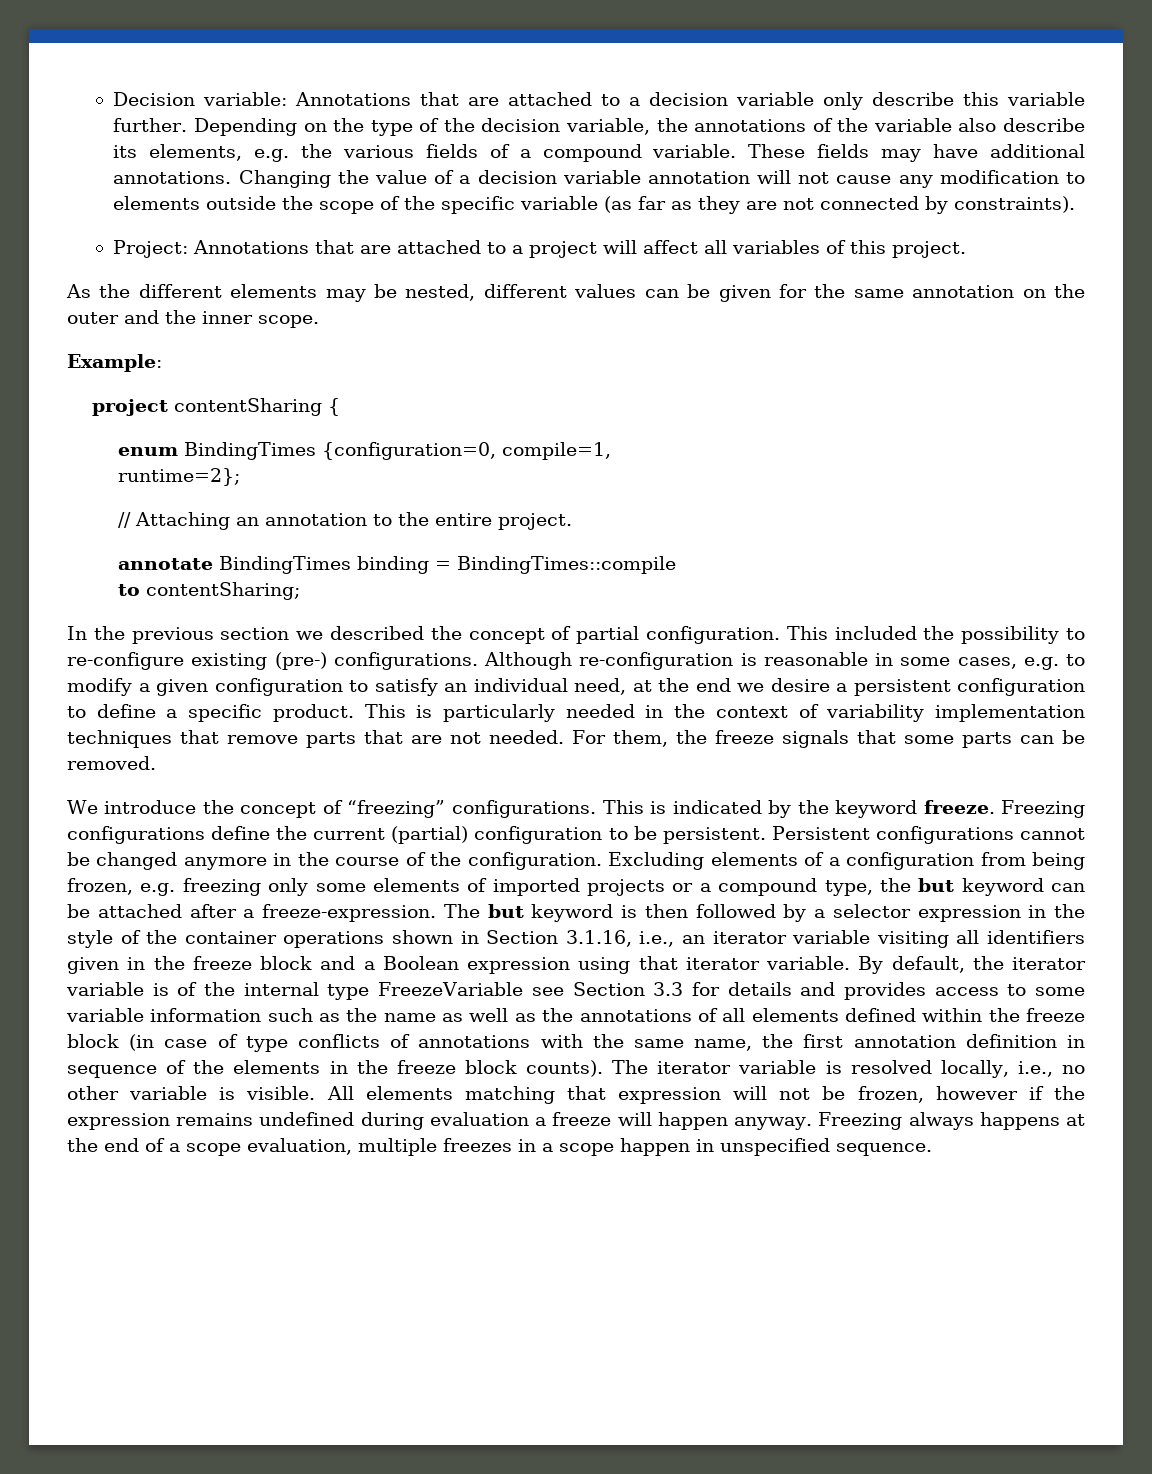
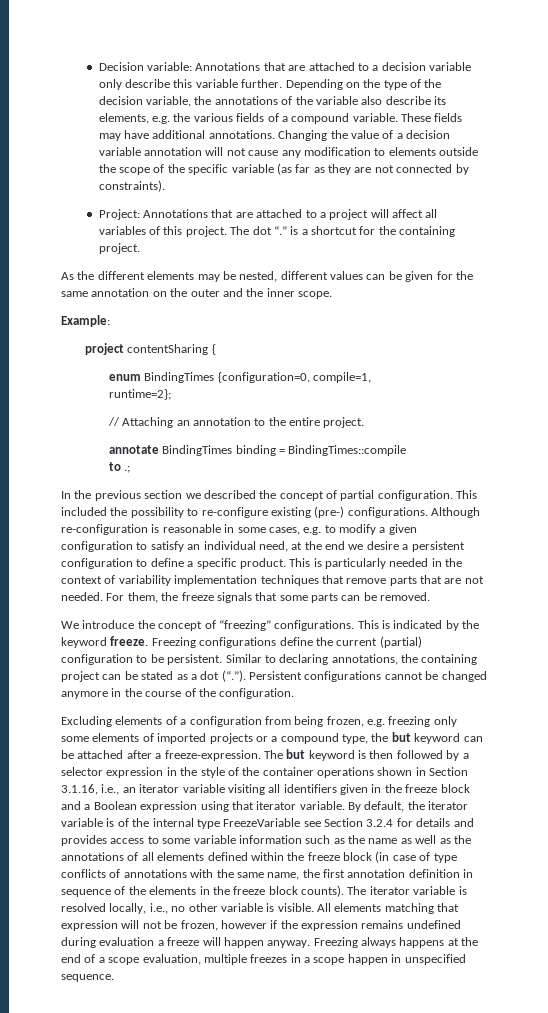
+ The dot “.” is a shortcut for the containing project.
- to contentSharing;
+ to .;
- Persistent configurations cannot be changed anymore in the course of the configuration. Excluding elements of a configuration from being frozen, e.g. freezing only some elements of imported projects or a compound type, the but keyword can be attached after a freeze-expression.
+ Similar to declaring annotations, the containing project can be stated as a dot (“.”). Persistent configurations cannot be changed anymore in the course of the configuration.
+ Excluding elements of a configuration from being frozen, e.g. freezing only some elements of imported projects or a compound type, the but keyword can be attached after a freeze-expression.
- By default, the iterator variable is of the internal type FreezeVariable see Section 3.3 for details and provides access to some variable information such as the name as well as the annotations of all elements defined within the freeze block (in case of type conflicts of annotations with the same name, the first annotation definition in sequence of the elements in the freeze block counts).
+ By default, the iterator variable is of the internal type FreezeVariable see Section 3.2.4 for details and provides access to some variable information such as the name as well as the annotations of all elements defined within the freeze block (in case of type conflicts of annotations with the same name, the first annotation definition in sequence of the elements in the freeze block counts).

